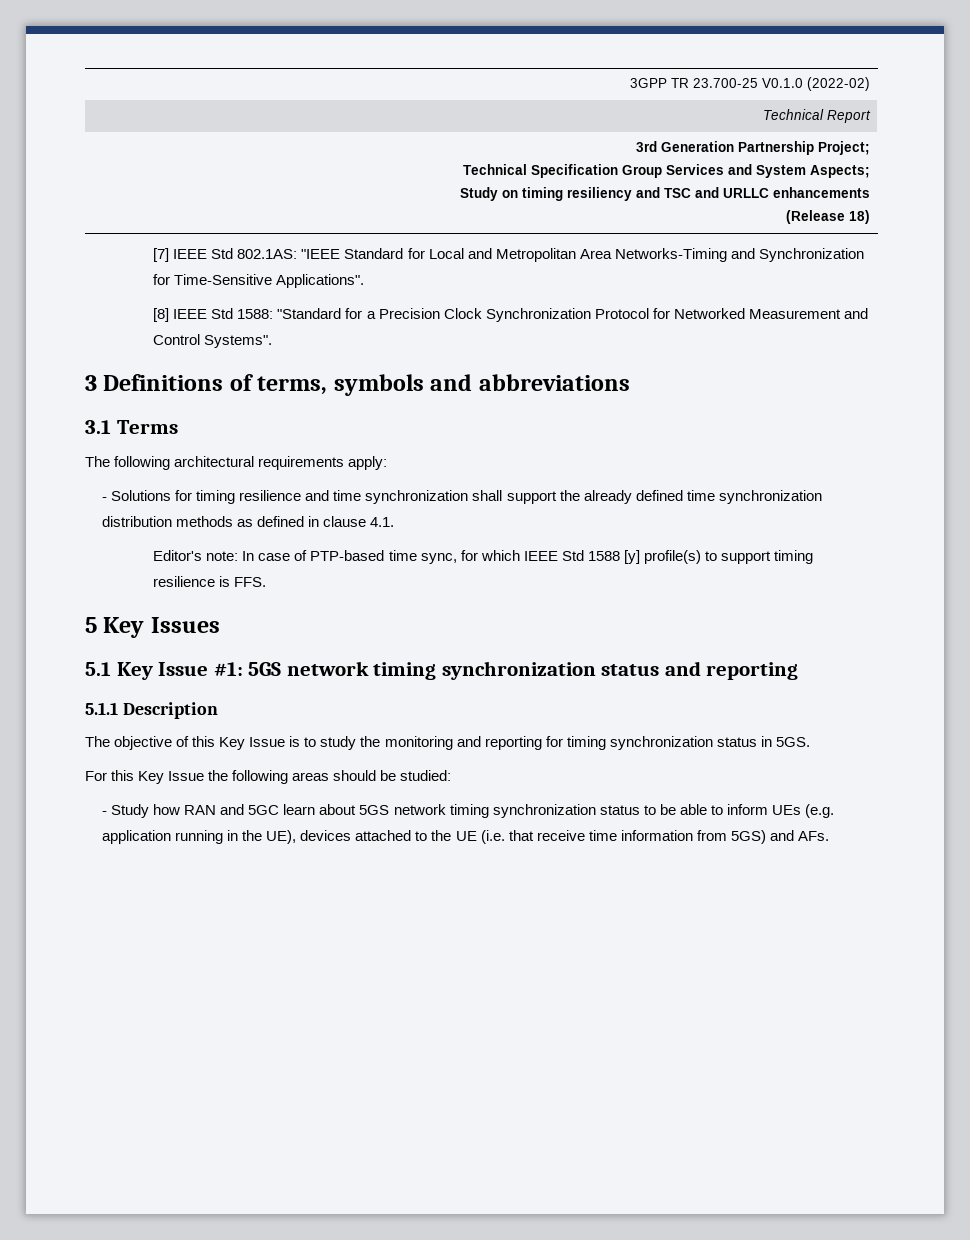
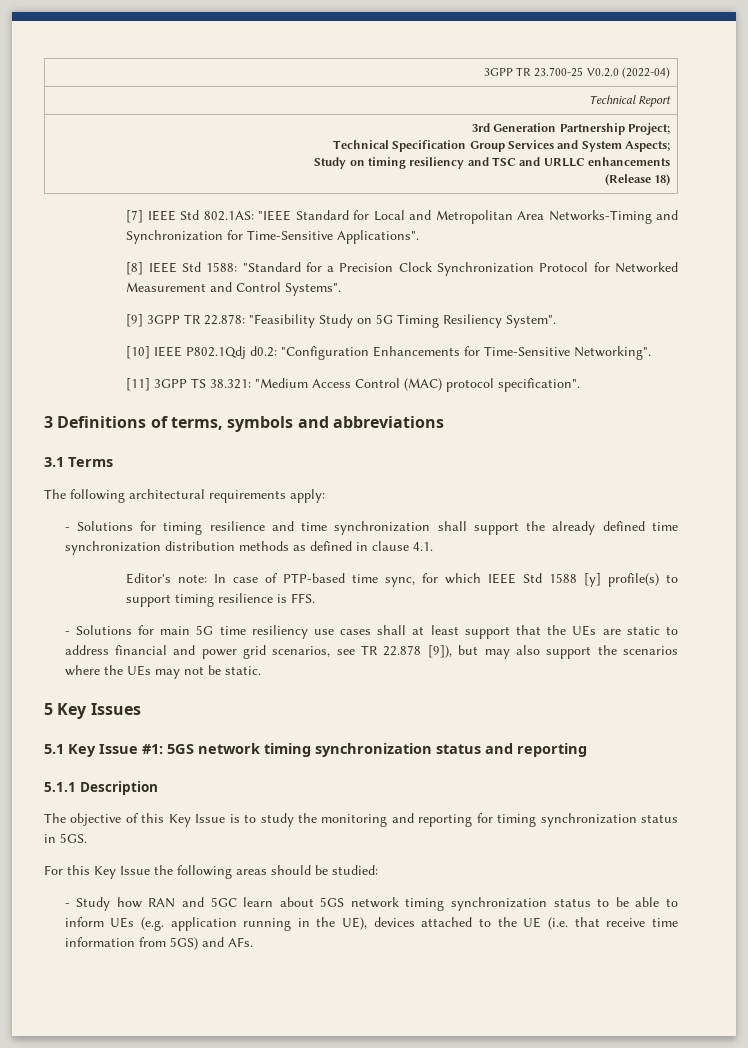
- 3GPP TR 23.700-25 V0.1.0 (2022-02)
+ 3GPP TR 23.700-25 V0.2.0 (2022-04)
+ [9] 3GPP TR 22.878: "Feasibility Study on 5G Timing Resiliency System".
+ [10] IEEE P802.1Qdj d0.2: "Configuration Enhancements for Time-Sensitive Networking".
+ [11] 3GPP TS 38.321: "Medium Access Control (MAC) protocol specification".
+ - Solutions for main 5G time resiliency use cases shall at least support that the UEs are static to address financial and power grid scenarios, see TR 22.878 [9]), but may also support the scenarios where the UEs may not be static.

